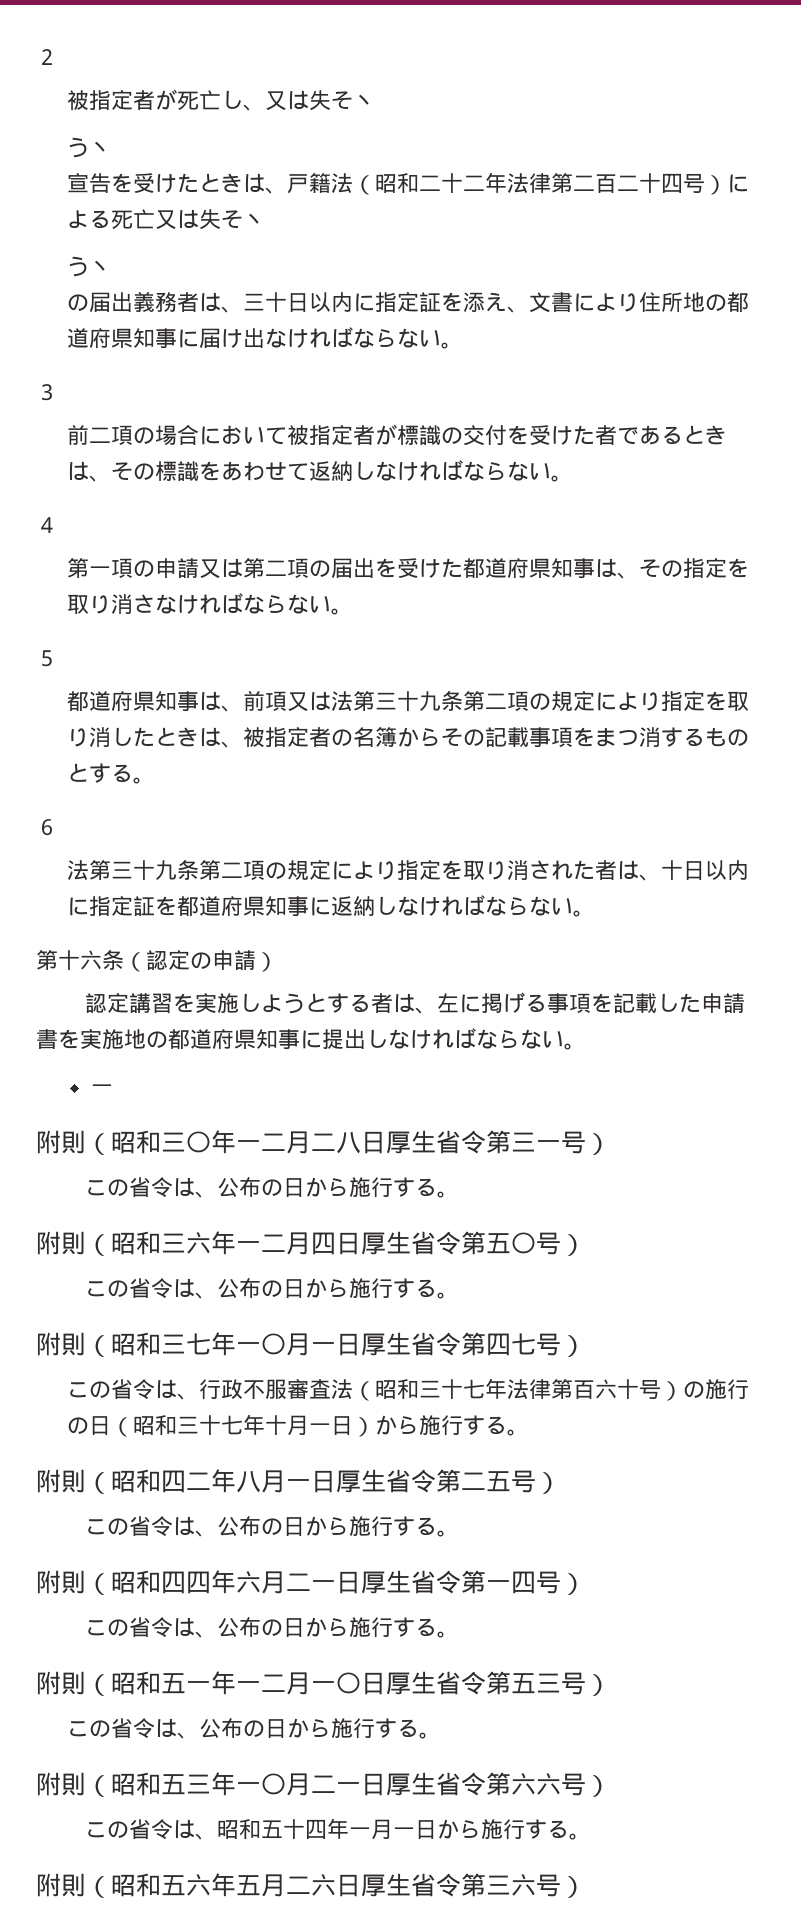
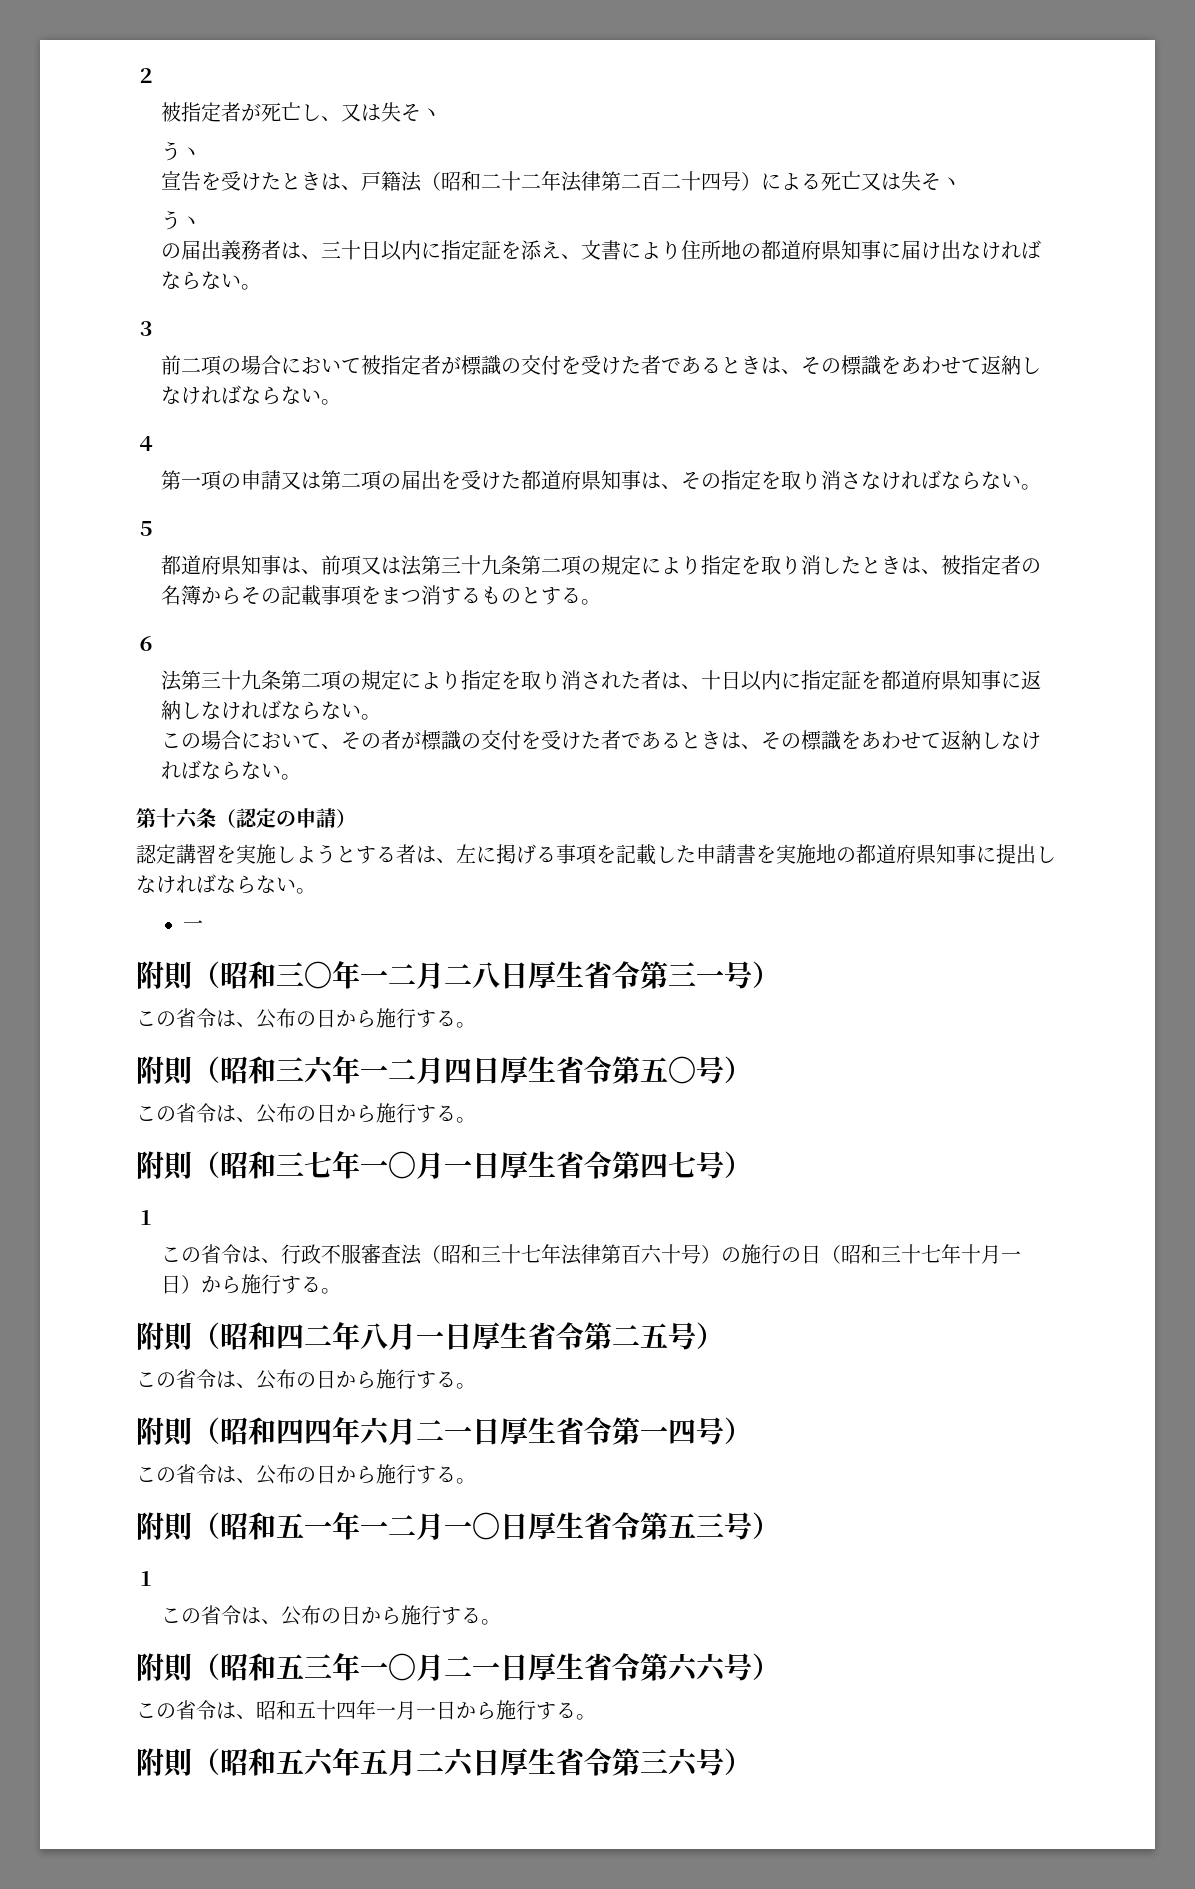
+ この場合において、その者が標識の交付を受けた者であるときは、その標識をあわせて返納しなければならない。
  附則（昭和三七年一〇月一日厚生省令第四七号）
+ １
  附則（昭和五一年一二月一〇日厚生省令第五三号）
+ １

